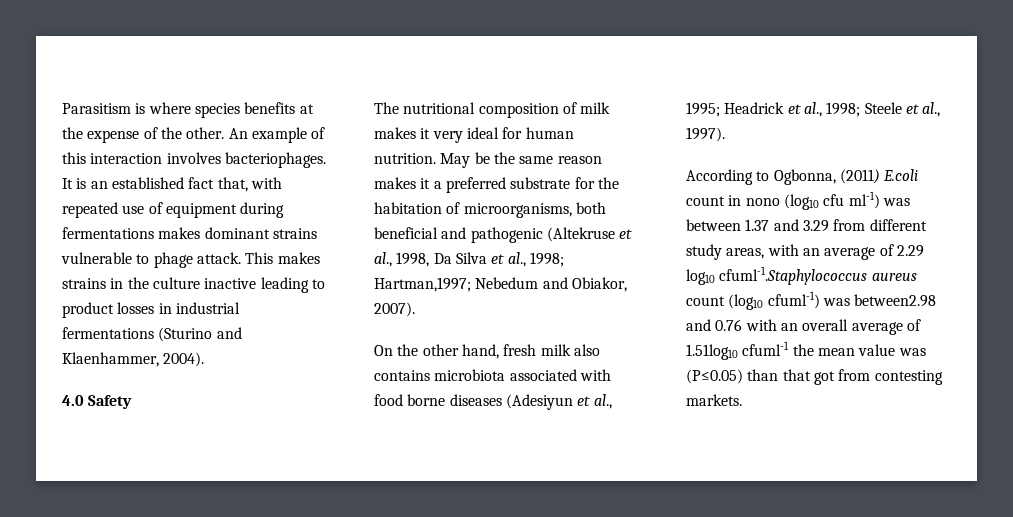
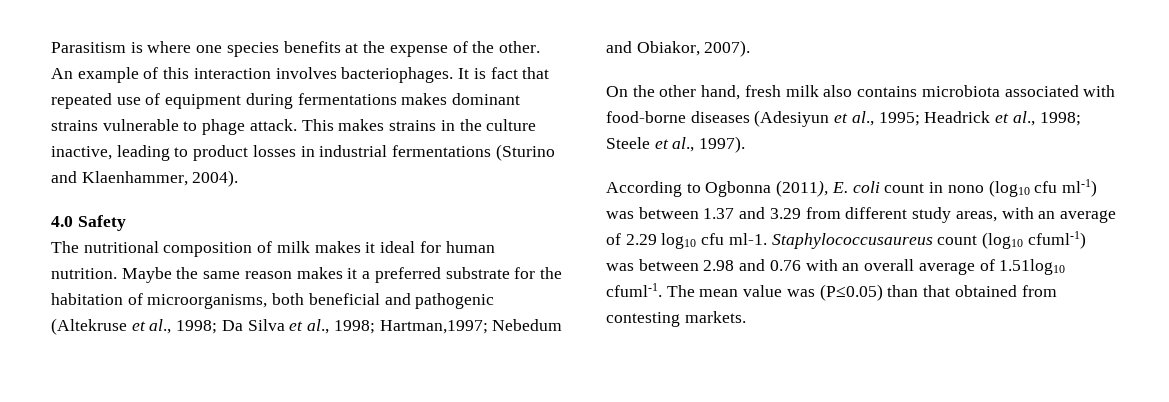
- Parasitism is where species benefits at the expense of the other.
+ Parasitism is where one species benefits at the expense of the other.
- It is an established fact that, with repeated use of equipment during fermentations makes dominant strains vulnerable to phage attack.
+ It is fact that repeated use of equipment during fermentations makes dominant strains vulnerable to phage attack.
- This makes strains in the culture inactive leading to product losses in industrial fermentations (Sturino and Klaenhammer, 2004).
+ This makes strains in the culture inactive, leading to product losses in industrial fermentations (Sturino and Klaenhammer, 2004).
- The nutritional composition of milk makes it very ideal for human nutrition.
+ The nutritional composition of milk makes it ideal for human nutrition.
- May be the same reason makes it a preferred substrate for the habitation of microorganisms, both beneficial and pathogenic (Altekruse et al., 1998, Da Silva et al., 1998; Hartman,1997; Nebedum and Obiakor, 2007).
+ Maybe the same reason makes it a preferred substrate for the habitation of microorganisms, both beneficial and pathogenic (Altekruse et al., 1998; Da Silva et al., 1998; Hartman,1997; Nebedum and Obiakor, 2007).
- On the other hand, fresh milk also contains microbiota associated with food borne diseases (Adesiyun et al., 1995; Headrick et al., 1998; Steele et al., 1997).
+ On the other hand, fresh milk also contains microbiota associated with food-borne diseases (Adesiyun et al., 1995; Headrick et al., 1998; Steele et al., 1997).
- According to Ogbonna, (2011) E.coli count in nono (log10 cfu ml-1) was between 1.37 and 3.29 from different study areas, with an average of 2.29 log10 cfuml-1.Staphylococcus aureus count (log10 cfuml-1) was between2.98 and 0.76 with an overall average of 1.51log10 cfuml-1 the mean value was (P≤0.05) than that got from contesting markets.
+ According to Ogbonna (2011), E. coli count in nono (log10 cfu ml-1) was between 1.37 and 3.29 from different study areas, with an average of 2.29 log10 cfu ml-1. Staphylococcusaureus count (log10 cfuml-1) was between 2.98 and 0.76 with an overall average of 1.51log10 cfuml-1. The mean value was (P≤0.05) than that obtained from contesting markets.

